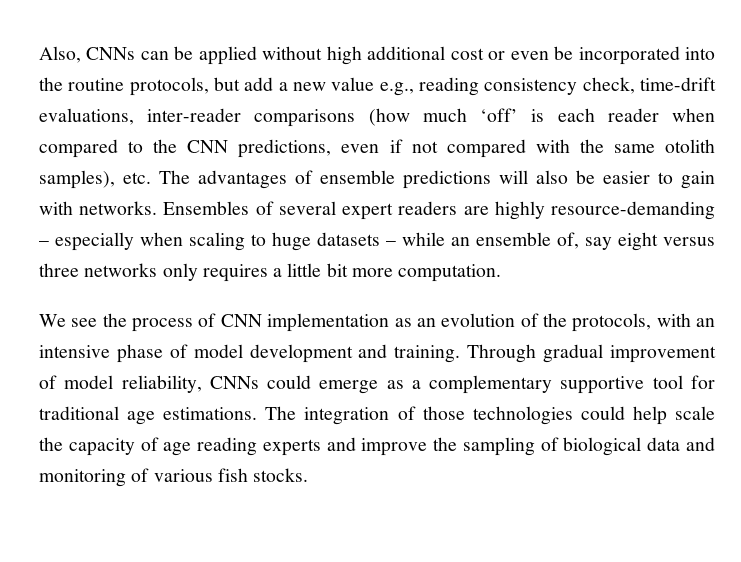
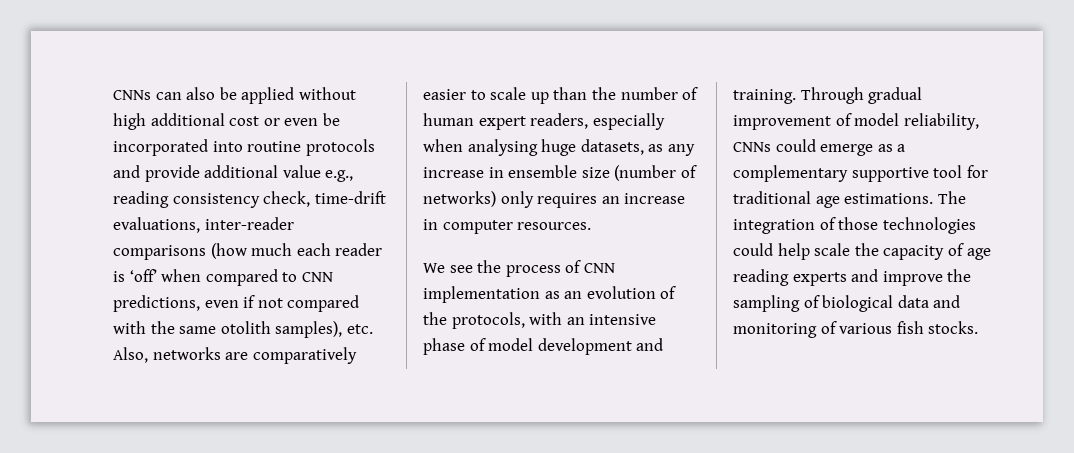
- Also, CNNs can be applied without high additional cost or even be incorporated into the routine protocols, but add a new value e.g., reading consistency check, time-drift evaluations, inter-reader comparisons (how much ‘off’ is each reader when compared to the CNN predictions, even if not compared with the same otolith samples), etc. The advantages of ensemble predictions will also be easier to gain with networks. Ensembles of several expert readers are highly resource-demanding – especially when scaling to huge datasets – while an ensemble of, say eight versus three networks only requires a little bit more computation.
+ CNNs can also be applied without high additional cost or even be incorporated into routine protocols and provide additional value e.g., reading consistency check, time-drift evaluations, inter-reader comparisons (how much each reader is ‘off’ when compared to CNN predictions, even if not compared with the same otolith samples), etc. Also, networks are comparatively easier to scale up than the number of human expert readers, especially when analysing huge datasets, as any increase in ensemble size (number of networks) only requires an increase in computer resources.

